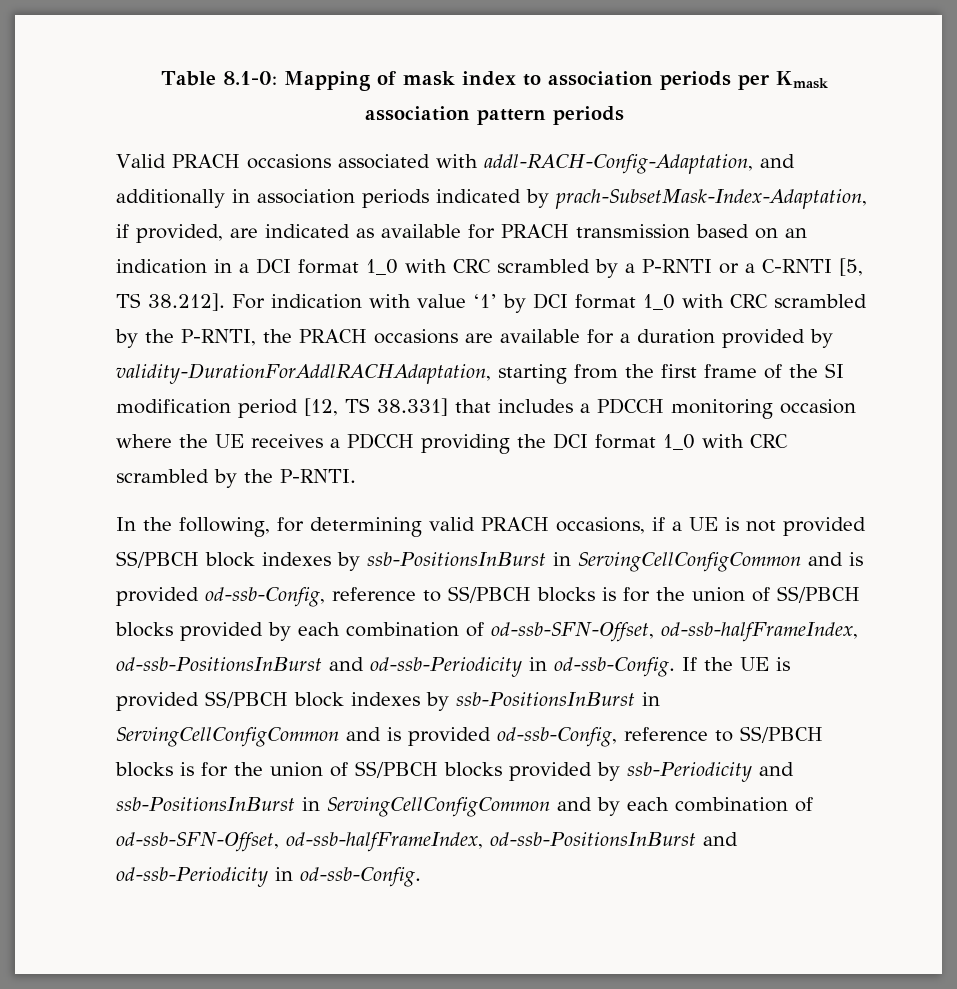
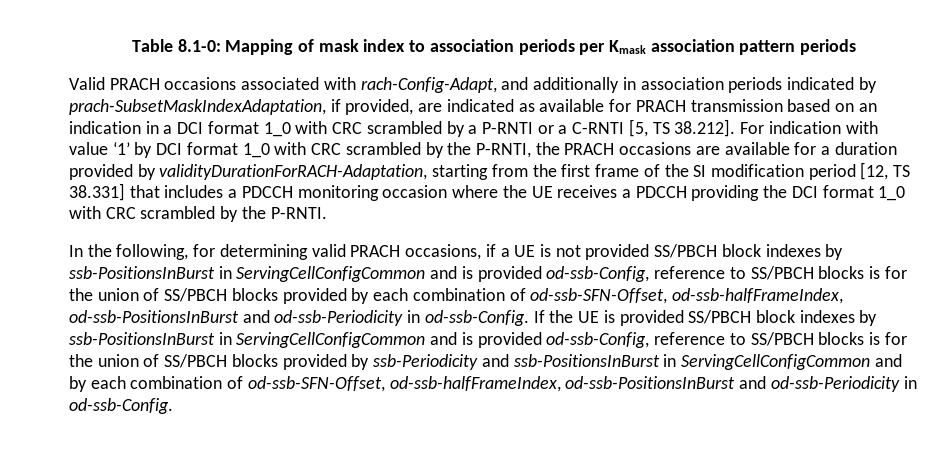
- Valid PRACH occasions associated with addl-RACH-Config-Adaptation, and additionally in association periods indicated by prach-SubsetMask-Index-Adaptation, if provided, are indicated as available for PRACH transmission based on an indication in a DCI format 1_0 with CRC scrambled by a P-RNTI or a C-RNTI [5, TS 38.212]. For indication with value ‘1’ by DCI format 1_0 with CRC scrambled by the P-RNTI, the PRACH occasions are available for a duration provided by validity-DurationForAddlRACHAdaptation, starting from the first frame of the SI modification period [12, TS 38.331] that includes a PDCCH monitoring occasion where the UE receives a PDCCH providing the DCI format 1_0 with CRC scrambled by the P-RNTI.
+ Valid PRACH occasions associated with rach-Config-Adapt, and additionally in association periods indicated by prach-SubsetMaskIndexAdaptation, if provided, are indicated as available for PRACH transmission based on an indication in a DCI format 1_0 with CRC scrambled by a P-RNTI or a C-RNTI [5, TS 38.212]. For indication with value ‘1’ by DCI format 1_0 with CRC scrambled by the P-RNTI, the PRACH occasions are available for a duration provided by validityDurationForRACH-Adaptation, starting from the first frame of the SI modification period [12, TS 38.331] that includes a PDCCH monitoring occasion where the UE receives a PDCCH providing the DCI format 1_0 with CRC scrambled by the P-RNTI.

